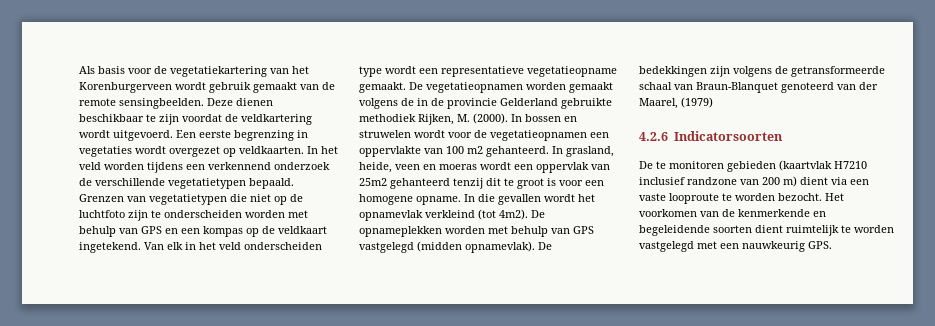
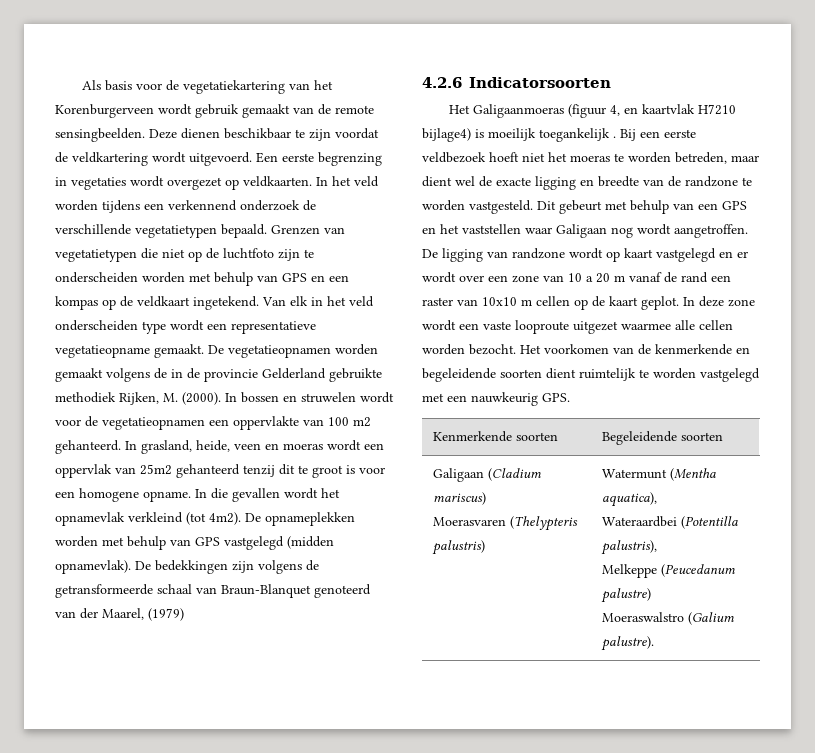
- De te monitoren gebieden (kaartvlak H7210 inclusief randzone van 200 m) dient via een vaste looproute te worden bezocht.
+ Het Galigaanmoeras (figuur 4, en kaartvlak H7210 bijlage4) is moeilijk toegankelijk . Bij een eerste veldbezoek hoeft niet het moeras te worden betreden, maar dient wel de exacte ligging en breedte van de randzone te worden vastgesteld. Dit gebeurt met behulp van een GPS en het vaststellen waar Galigaan nog wordt aangetroffen. De ligging van randzone wordt op kaart vastgelegd en er wordt over een zone van 10 a 20 m vanaf de rand een raster van 10x10 m cellen op de kaart geplot. In deze zone wordt een vaste looproute uitgezet waarmee alle cellen worden bezocht.
+ Kenmerkende soorten | Begeleidende soorten
+ Galigaan (Cladium mariscus)
+ Moerasvaren (Thelypteris palustris) | Watermunt (Mentha aquatica),
+ Wateraardbei (Potentilla palustris),
+ Melkeppe (Peucedanum palustre)
+ Moeraswalstro (Galium palustre).

